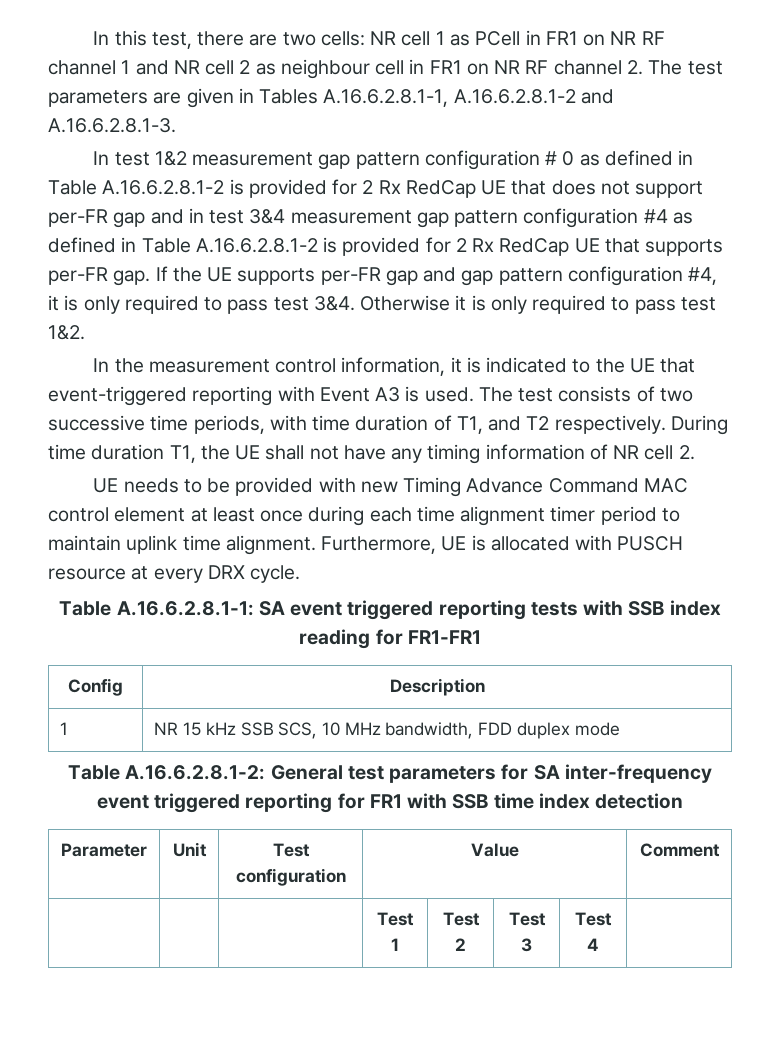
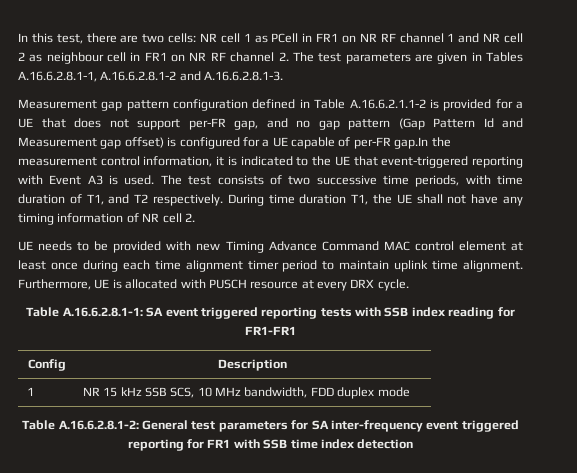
- In test 1&2 measurement gap pattern configuration # 0 as defined in Table A.16.6.2.8.1-2 is provided for 2 Rx RedCap UE that does not support per-FR gap and in test 3&4 measurement gap pattern configuration #4 as defined in Table A.16.6.2.8.1-2 is provided for 2 Rx RedCap UE that supports per-FR gap. If the UE supports per-FR gap and gap pattern configuration #4, it is only required to pass test 3&4. Otherwise it is only required to pass test 1&2.
- In the measurement control information, it is indicated to the UE that event-triggered reporting with Event A3 is used.
+ Measurement gap pattern configuration defined in Table A.16.6.2.1.1-2 is provided for a UE that does not support per-FR gap, and no gap pattern (Gap Pattern Id and Measurement gap offset) is configured for a UE capable of per-FR gap.In the measurement control information, it is indicated to the UE that event-triggered reporting with Event A3 is used.
- Parameter | Unit | Test configuration | Value | Comment
- | | | Test 1 | Test 2 | Test 3 | Test 4 |

